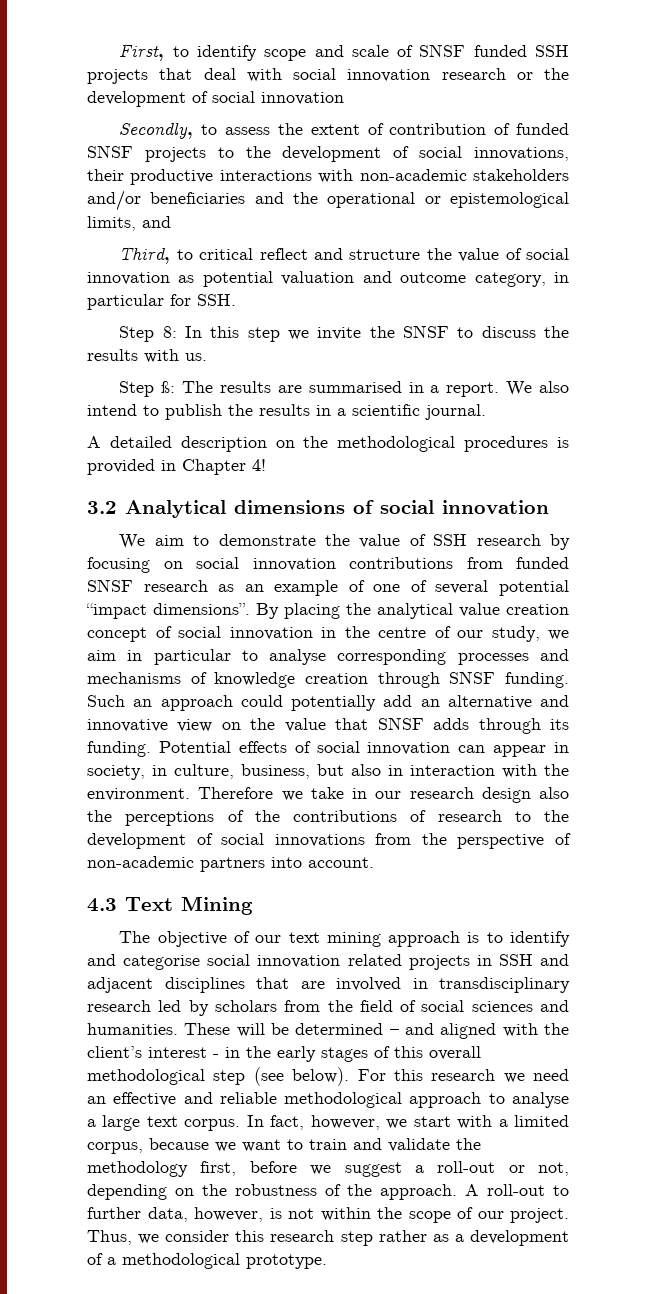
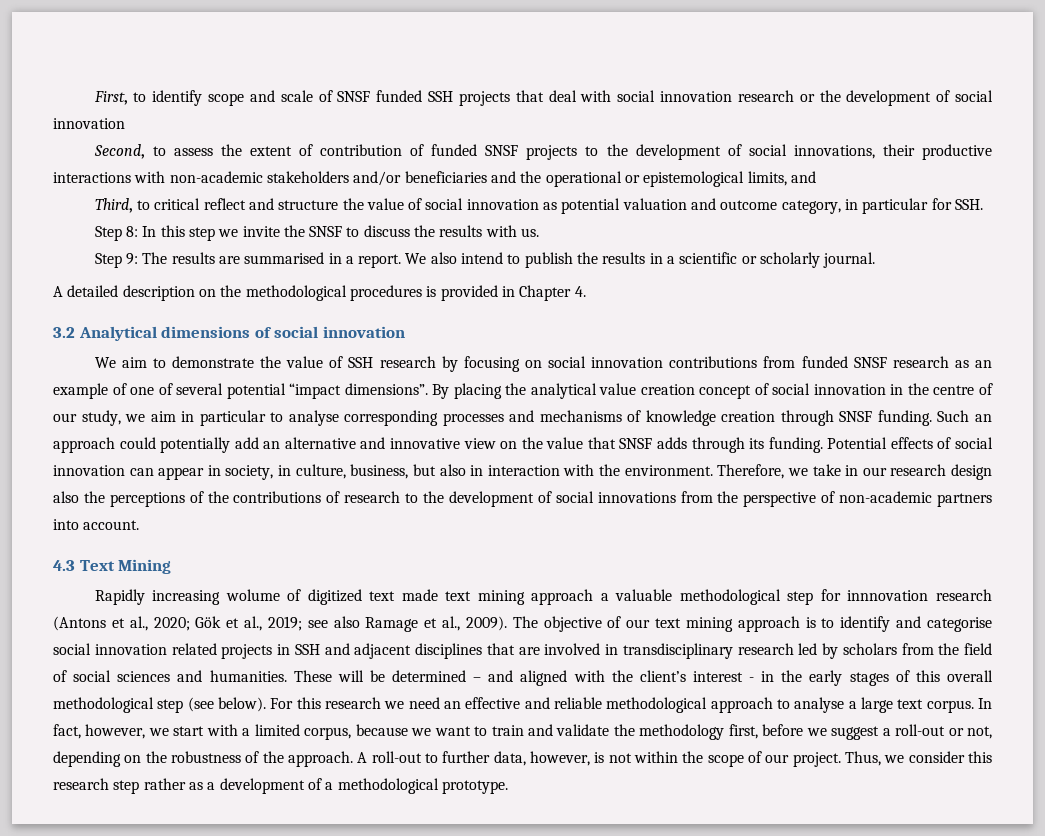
- Secondly, to assess the extent of contribution of funded SNSF projects to the development of social innovations, their productive interactions with non-academic stakeholders and/or beneficiaries and the operational or epistemological limits, and
+ Second, to assess the extent of contribution of funded SNSF projects to the development of social innovations, their productive interactions with non-academic stakeholders and/or beneficiaries and the operational or epistemological limits, and
- Step ß: The results are summarised in a report.
+ Step 9: The results are summarised in a report.
- We also intend to publish the results in a scientific journal.
+ We also intend to publish the results in a scientific or scholarly journal.
- A detailed description on the methodological procedures is provided in Chapter 4!
+ A detailed description on the methodological procedures is provided in Chapter 4.
- Therefore we take in our research design also the perceptions of the contributions of research to the development of social innovations from the perspective of non-academic partners into account.
+ Therefore, we take in our research design also the perceptions of the contributions of research to the development of social innovations from the perspective of non-academic partners into account.
+ Rapidly increasing wolume of digitized text made text mining approach a valuable methodological step for innnovation research (Antons et al., 2020; Gök et al., 2019; see also Ramage et al., 2009).

